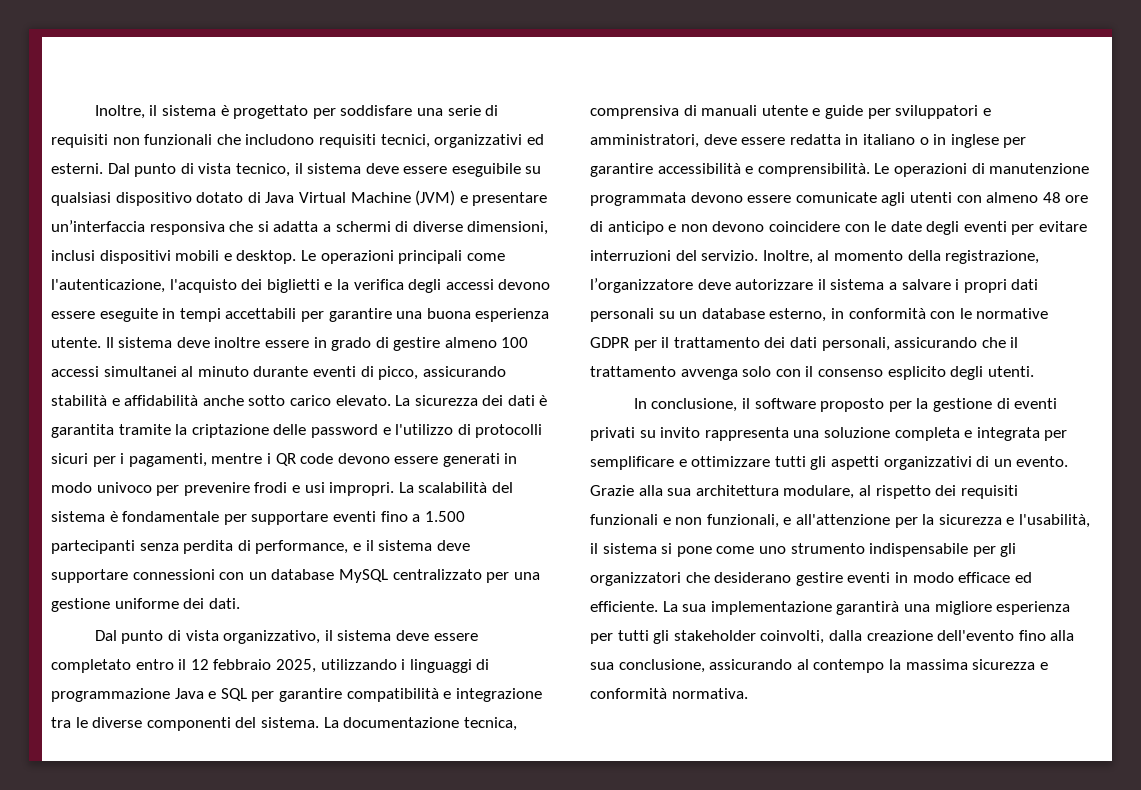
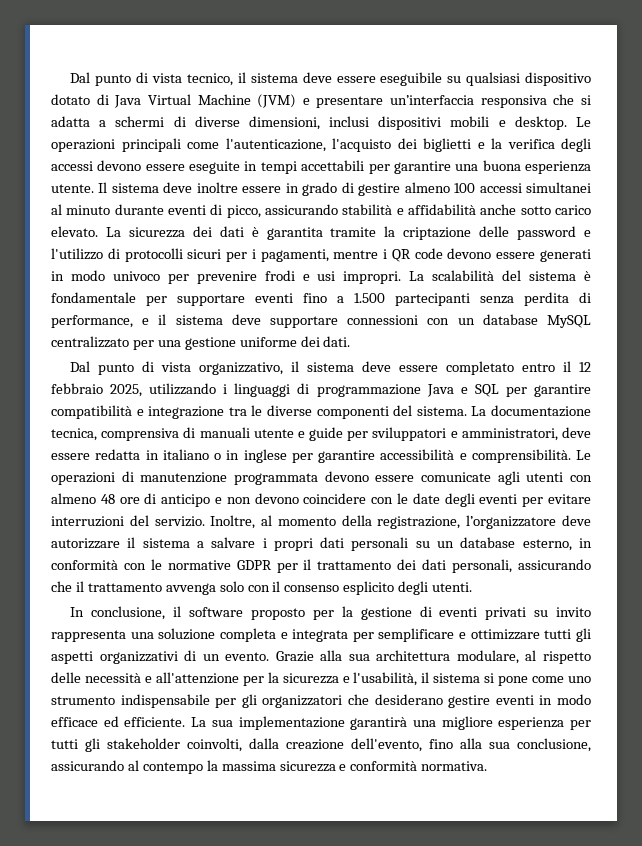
- Inoltre, il sistema è progettato per soddisfare una serie di requisiti non funzionali che includono requisiti tecnici, organizzativi ed esterni.
- Grazie alla sua architettura modulare, al rispetto dei requisiti funzionali e non funzionali, e all'attenzione per la sicurezza e l'usabilità, il sistema si pone come uno strumento indispensabile per gli organizzatori che desiderano gestire eventi in modo efficace ed efficiente.
+ Grazie alla sua architettura modulare, al rispetto delle necessità e all'attenzione per la sicurezza e l'usabilità, il sistema si pone come uno strumento indispensabile per gli organizzatori che desiderano gestire eventi in modo efficace ed efficiente.
- La sua implementazione garantirà una migliore esperienza per tutti gli stakeholder coinvolti, dalla creazione dell'evento fino alla sua conclusione, assicurando al contempo la massima sicurezza e conformità normativa.
+ La sua implementazione garantirà una migliore esperienza per tutti gli stakeholder coinvolti, dalla creazione dell'evento, fino alla sua conclusione, assicurando al contempo la massima sicurezza e conformità normativa.

